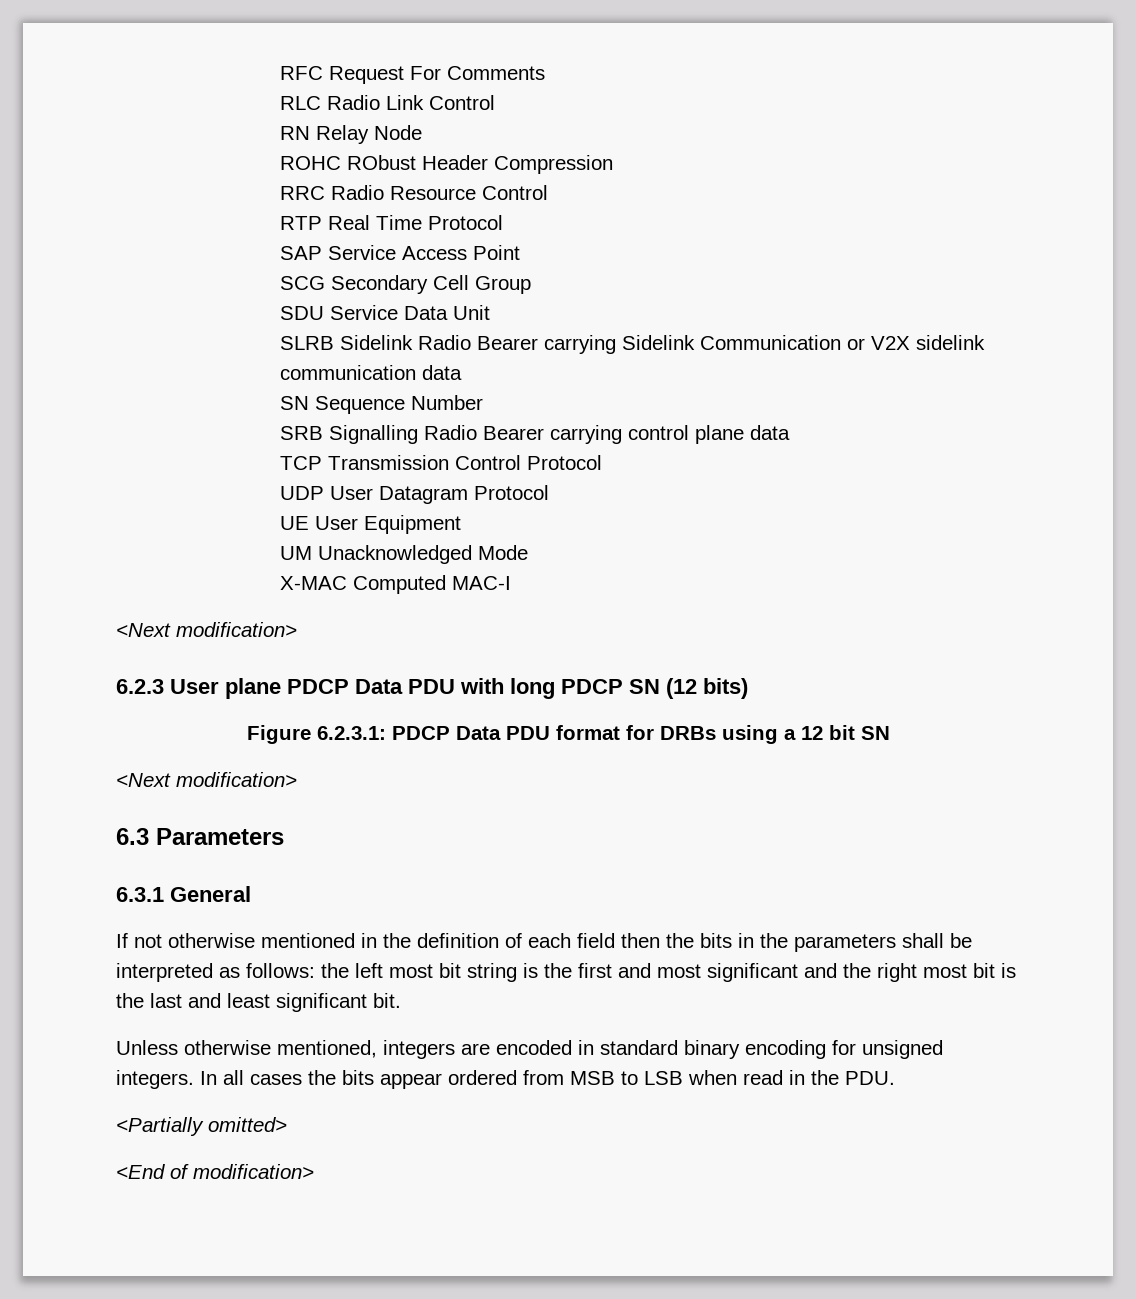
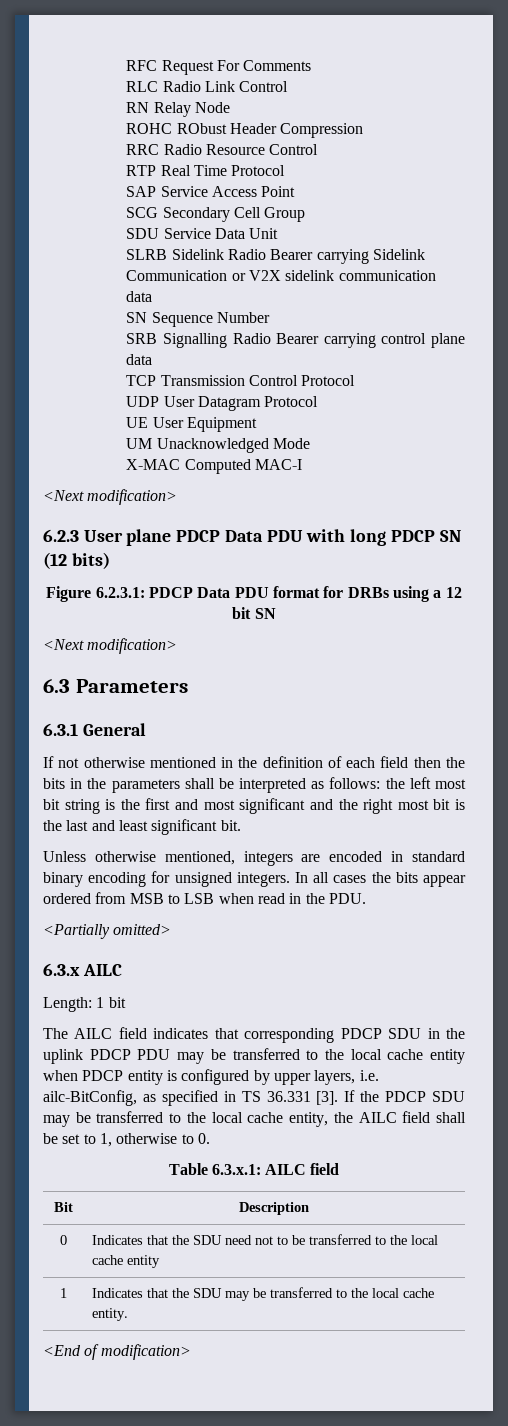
+ 6.3.x AILC
+ Length: 1 bit
+ The AILC field indicates that corresponding PDCP SDU in the uplink PDCP PDU may be transferred to the local cache entity when PDCP entity is configured by upper layers, i.e. ailc-BitConfig, as specified in TS 36.331 [3]. If the PDCP SDU may be transferred to the local cache entity, the AILC field shall be set to 1, otherwise to 0.
+ Table 6.3.x.1: AILC field
+ Bit | Description
+ 0 | Indicates that the SDU need not to be transferred to the local cache entity
+ 1 | Indicates that the SDU may be transferred to the local cache entity.

